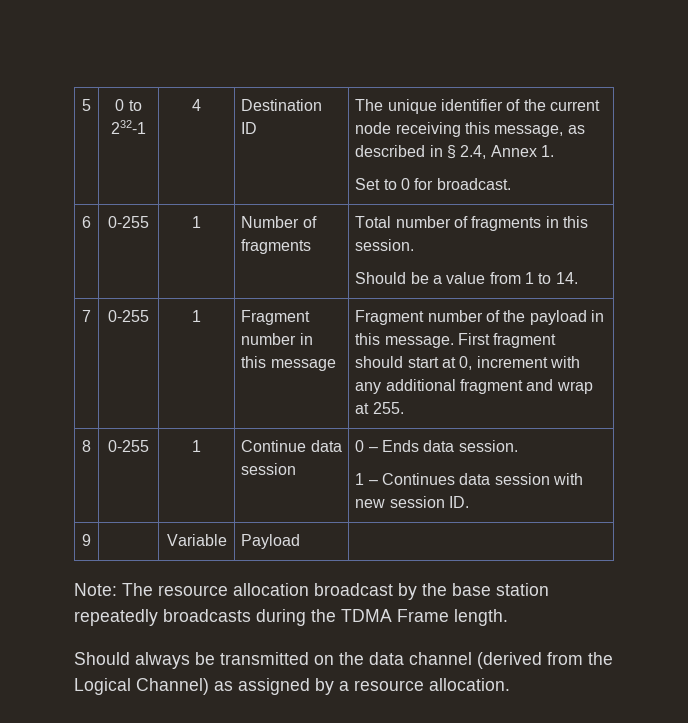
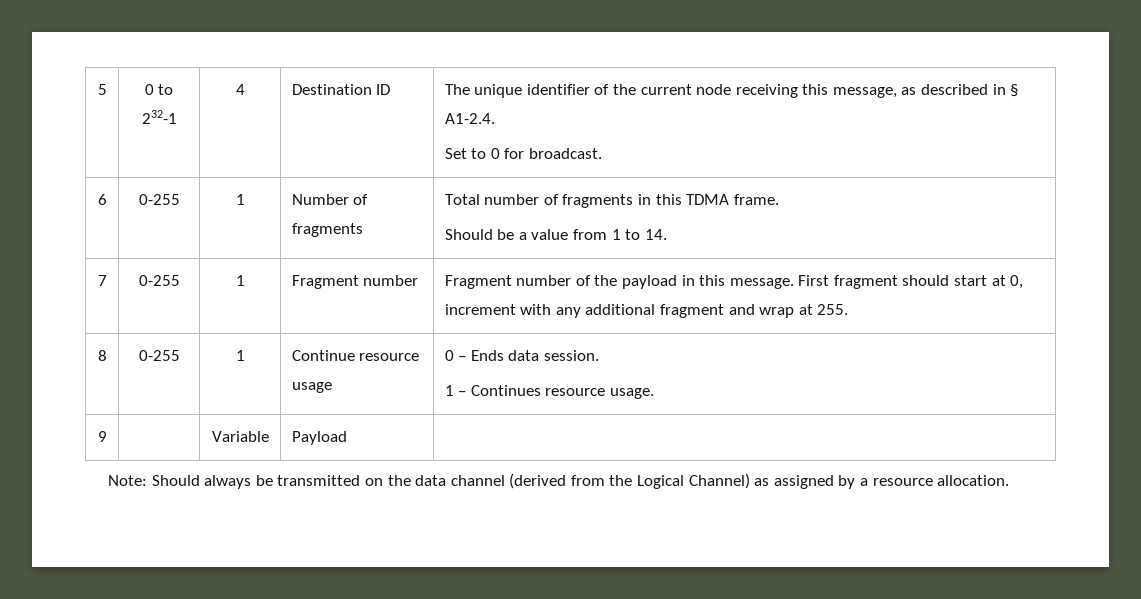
- 5 | 0 to 232-1 | 4 | Destination ID | The unique identifier of the current node receiving this message, as described in § 2.4, Annex 1.
+ 5 | 0 to 232-1 | 4 | Destination ID | The unique identifier of the current node receiving this message, as described in § A1-2.4.
- 6 | 0-255 | 1 | Number of fragments | Total number of fragments in this session.
+ 6 | 0-255 | 1 | Number of fragments | Total number of fragments in this TDMA frame.
- 7 | 0-255 | 1 | Fragment number in this message | Fragment number of the payload in this message. First fragment should start at 0, increment with any additional fragment and wrap at 255.
+ 7 | 0-255 | 1 | Fragment number | Fragment number of the payload in this message. First fragment should start at 0, increment with any additional fragment and wrap at 255.
- 8 | 0-255 | 1 | Continue data session | 0 – Ends data session.
- 1 – Continues data session with new session ID.
+ 8 | 0-255 | 1 | Continue resource usage | 0 – Ends data session.
+ 1 – Continues resource usage.
  9 | | Variable | Payload |
- Note: The resource allocation broadcast by the base station repeatedly broadcasts during the TDMA Frame length.
- Should always be transmitted on the data channel (derived from the Logical Channel) as assigned by a resource allocation.
+ Note: Should always be transmitted on the data channel (derived from the Logical Channel) as assigned by a resource allocation.

